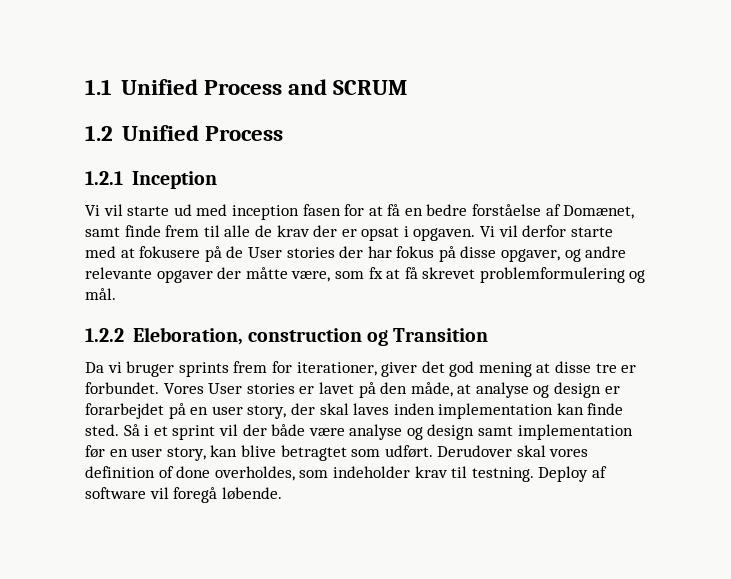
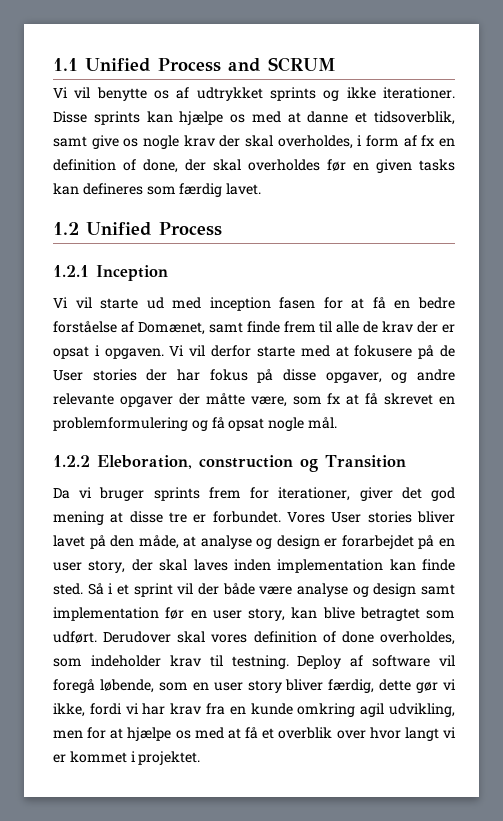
+ Vi vil benytte os af udtrykket sprints og ikke iterationer. Disse sprints kan hjælpe os med at danne et tidsoverblik, samt give os nogle krav der skal overholdes, i form af fx en definition of done, der skal overholdes før en given tasks kan defineres som færdig lavet.
- Vi vil derfor starte med at fokusere på de User stories der har fokus på disse opgaver, og andre relevante opgaver der måtte være, som fx at få skrevet problemformulering og mål.
+ Vi vil derfor starte med at fokusere på de User stories der har fokus på disse opgaver, og andre relevante opgaver der måtte være, som fx at få skrevet en problemformulering og få opsat nogle mål.
- Vores User stories er lavet på den måde, at analyse og design er forarbejdet på en user story, der skal laves inden implementation kan finde sted.
+ Vores User stories bliver lavet på den måde, at analyse og design er forarbejdet på en user story, der skal laves inden implementation kan finde sted.
- Deploy af software vil foregå løbende.
+ Deploy af software vil foregå løbende, som en user story bliver færdig, dette gør vi ikke, fordi vi har krav fra en kunde omkring agil udvikling, men for at hjælpe os med at få et overblik over hvor langt vi er kommet i projektet.

